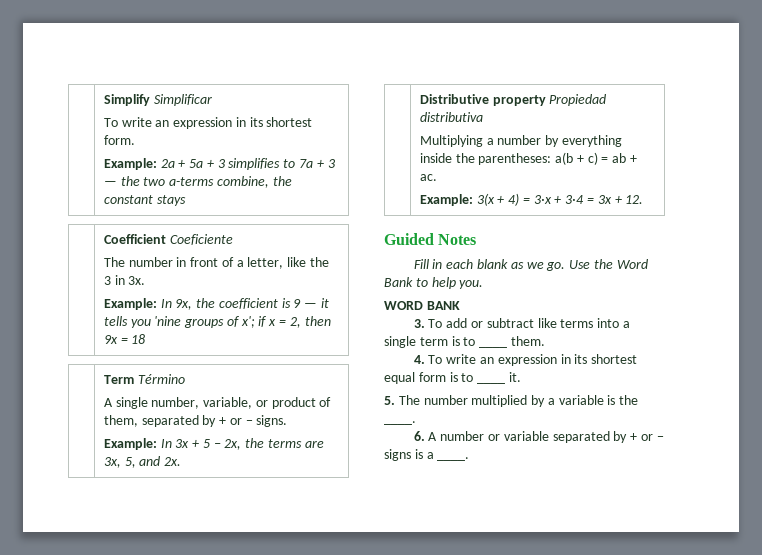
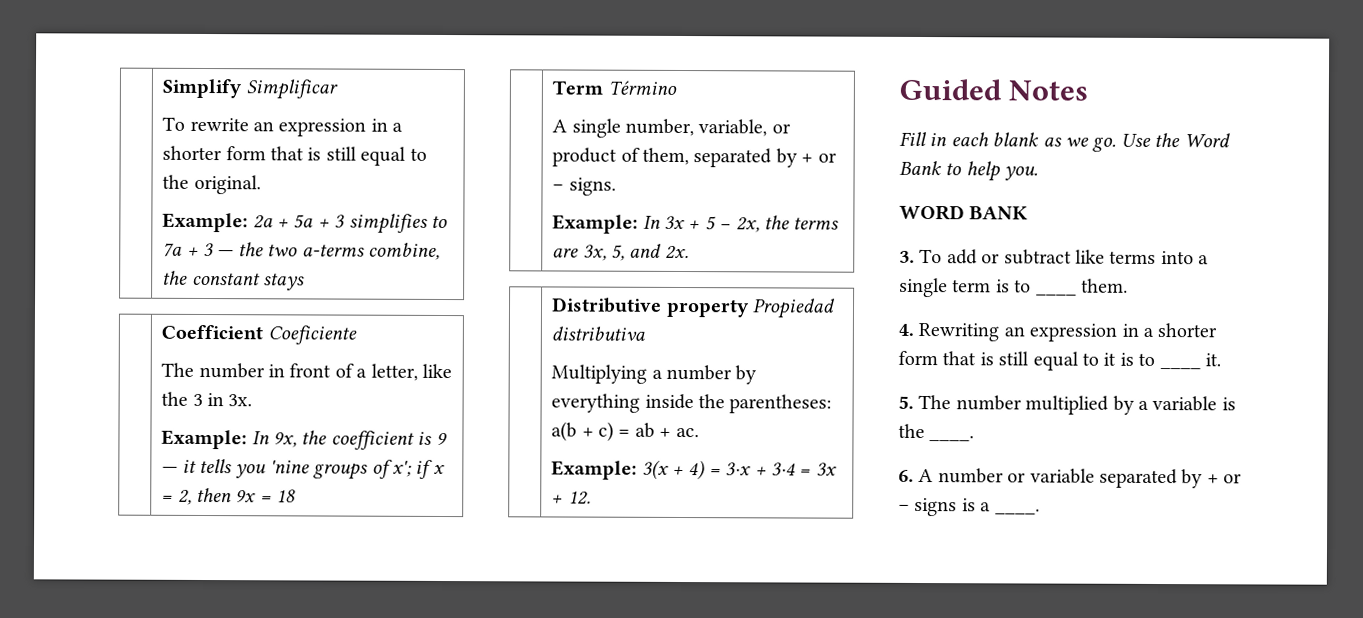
  | Simplify Simplificar
- To write an expression in its shortest form.
+ To rewrite an expression in a shorter form that is still equal to the original.
- 4. To write an expression in its shortest equal form is to ____ it.
+ 4. Rewriting an expression in a shorter form that is still equal to it is to ____ it.

